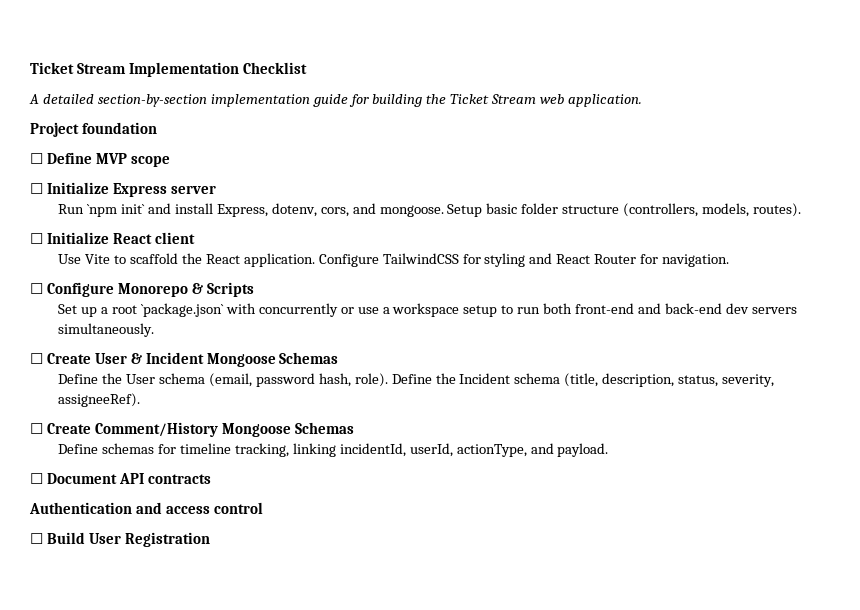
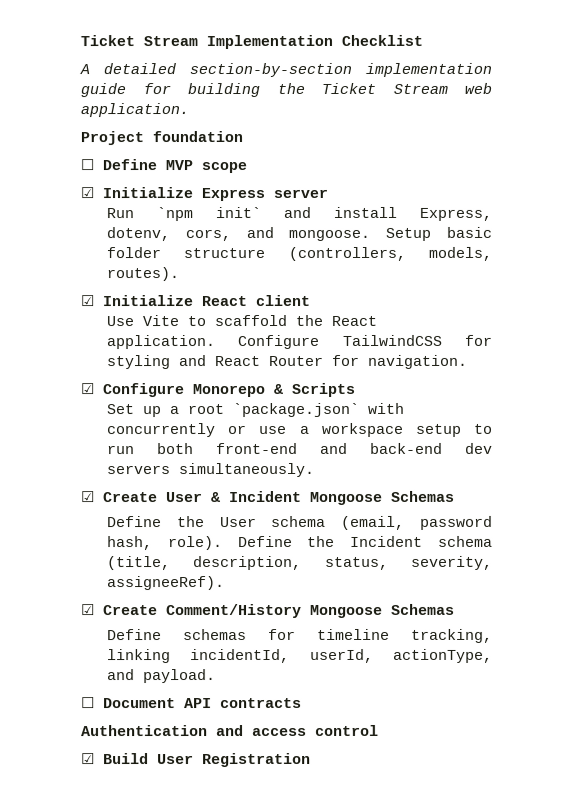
- ☐ Initialize Express server
+ ☑ Initialize Express server
- ☐ Initialize React client
+ ☑ Initialize React client
- ☐ Configure Monorepo & Scripts
+ ☑ Configure Monorepo & Scripts
- ☐ Create User & Incident Mongoose Schemas
+ ☑ Create User & Incident Mongoose Schemas
- ☐ Create Comment/History Mongoose Schemas
+ ☑ Create Comment/History Mongoose Schemas
- ☐ Build User Registration
+ ☑ Build User Registration

